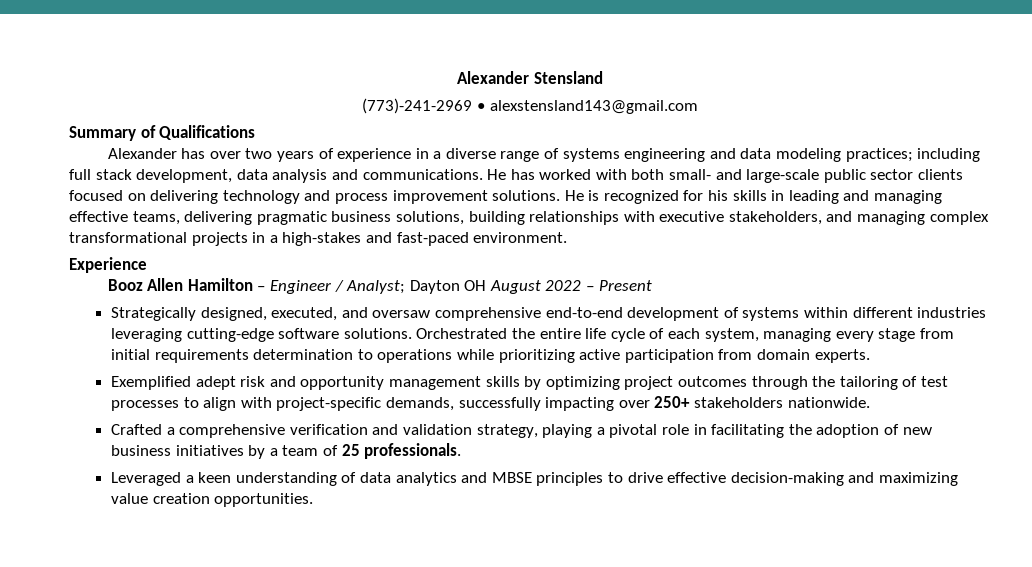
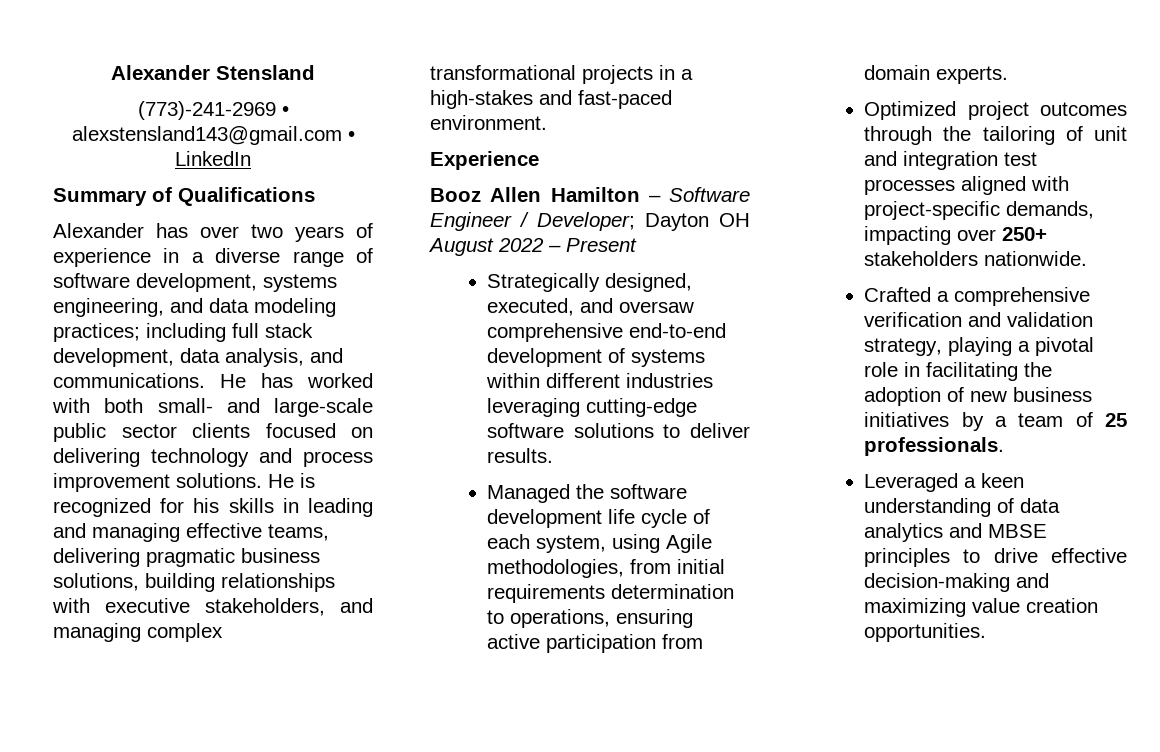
- (773)-241-2969 • alexstensland143@gmail.com
+ (773)-241-2969 • alexstensland143@gmail.com • LinkedIn
- Alexander has over two years of experience in a diverse range of systems engineering and data modeling practices; including full stack development, data analysis and communications.
+ Alexander has over two years of experience in a diverse range of software development, systems engineering, and data modeling practices; including full stack development, data analysis, and communications.
- Booz Allen Hamilton – Engineer / Analyst; Dayton OH August 2022 – Present
+ Booz Allen Hamilton – Software Engineer / Developer; Dayton OH August 2022 – Present
- Strategically designed, executed, and oversaw comprehensive end-to-end development of systems within different industries leveraging cutting-edge software solutions. Orchestrated the entire life cycle of each system, managing every stage from initial requirements determination to operations while prioritizing active participation from domain experts.
+ Strategically designed, executed, and oversaw comprehensive end-to-end development of systems within different industries leveraging cutting-edge software solutions to deliver results.
+ Managed the software development life cycle of each system, using Agile methodologies, from initial requirements determination to operations, ensuring active participation from domain experts.
- Exemplified adept risk and opportunity management skills by optimizing project outcomes through the tailoring of test processes to align with project-specific demands, successfully impacting over 250+ stakeholders nationwide.
+ Optimized project outcomes through the tailoring of unit and integration test processes aligned with project-specific demands, impacting over 250+ stakeholders nationwide.

